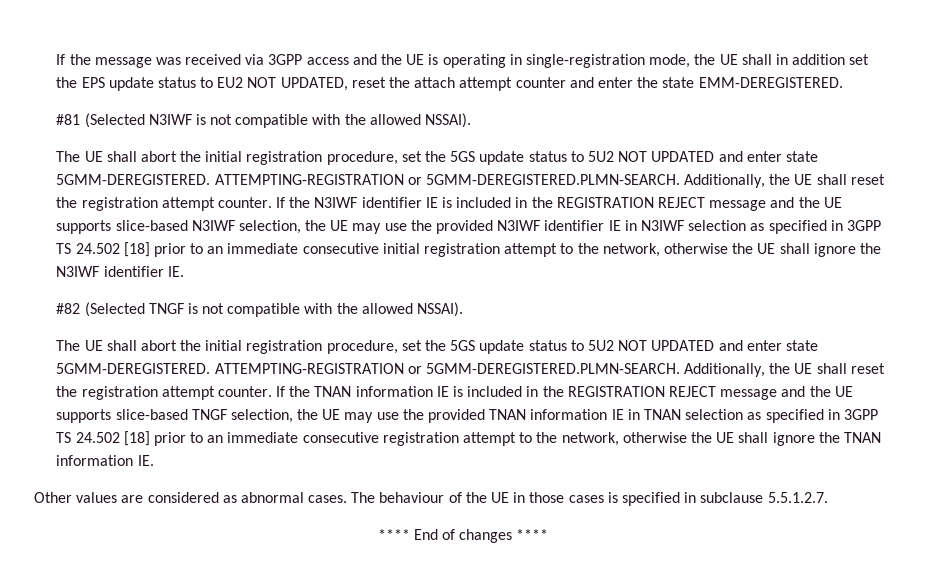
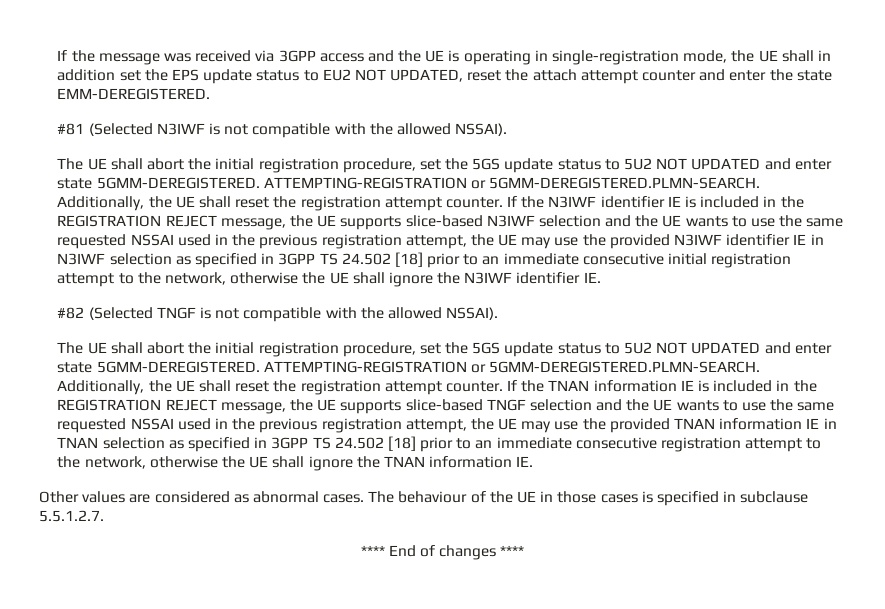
- If the N3IWF identifier IE is included in the REGISTRATION REJECT message and the UE supports slice-based N3IWF selection, the UE may use the provided N3IWF identifier IE in N3IWF selection as specified in 3GPP TS 24.502 [18] prior to an immediate consecutive initial registration attempt to the network, otherwise the UE shall ignore the N3IWF identifier IE.
+ If the N3IWF identifier IE is included in the REGISTRATION REJECT message, the UE supports slice-based N3IWF selection and the UE wants to use the same requested NSSAI used in the previous registration attempt, the UE may use the provided N3IWF identifier IE in N3IWF selection as specified in 3GPP TS 24.502 [18] prior to an immediate consecutive initial registration attempt to the network, otherwise the UE shall ignore the N3IWF identifier IE.
- If the TNAN information IE is included in the REGISTRATION REJECT message and the UE supports slice-based TNGF selection, the UE may use the provided TNAN information IE in TNAN selection as specified in 3GPP TS 24.502 [18] prior to an immediate consecutive registration attempt to the network, otherwise the UE shall ignore the TNAN information IE.
+ If the TNAN information IE is included in the REGISTRATION REJECT message, the UE supports slice-based TNGF selection and the UE wants to use the same requested NSSAI used in the previous registration attempt, the UE may use the provided TNAN information IE in TNAN selection as specified in 3GPP TS 24.502 [18] prior to an immediate consecutive registration attempt to the network, otherwise the UE shall ignore the TNAN information IE.

